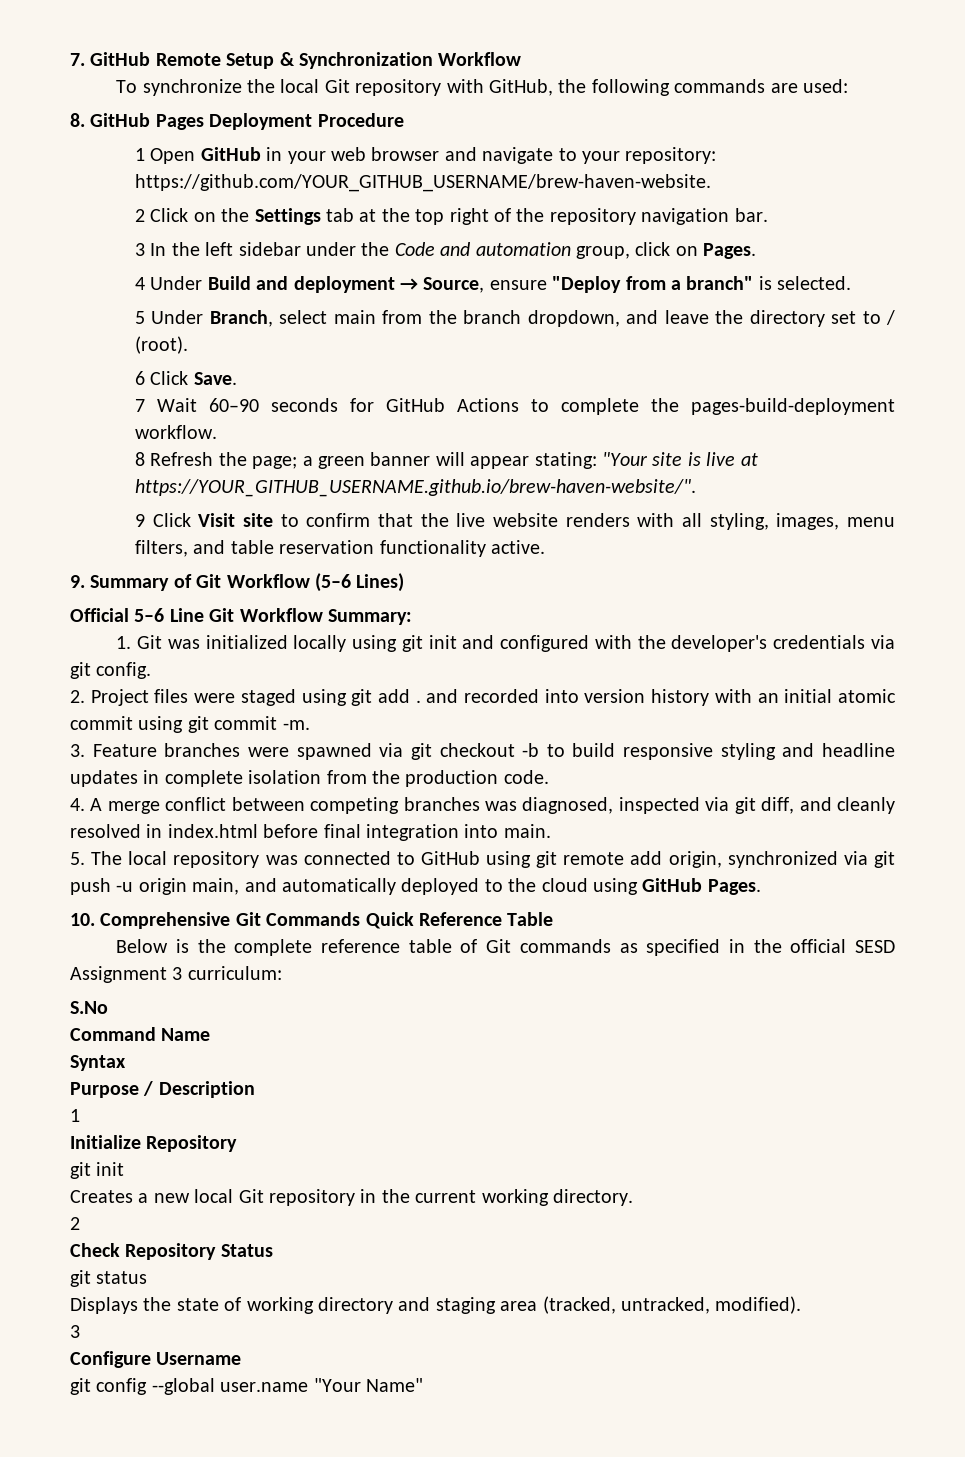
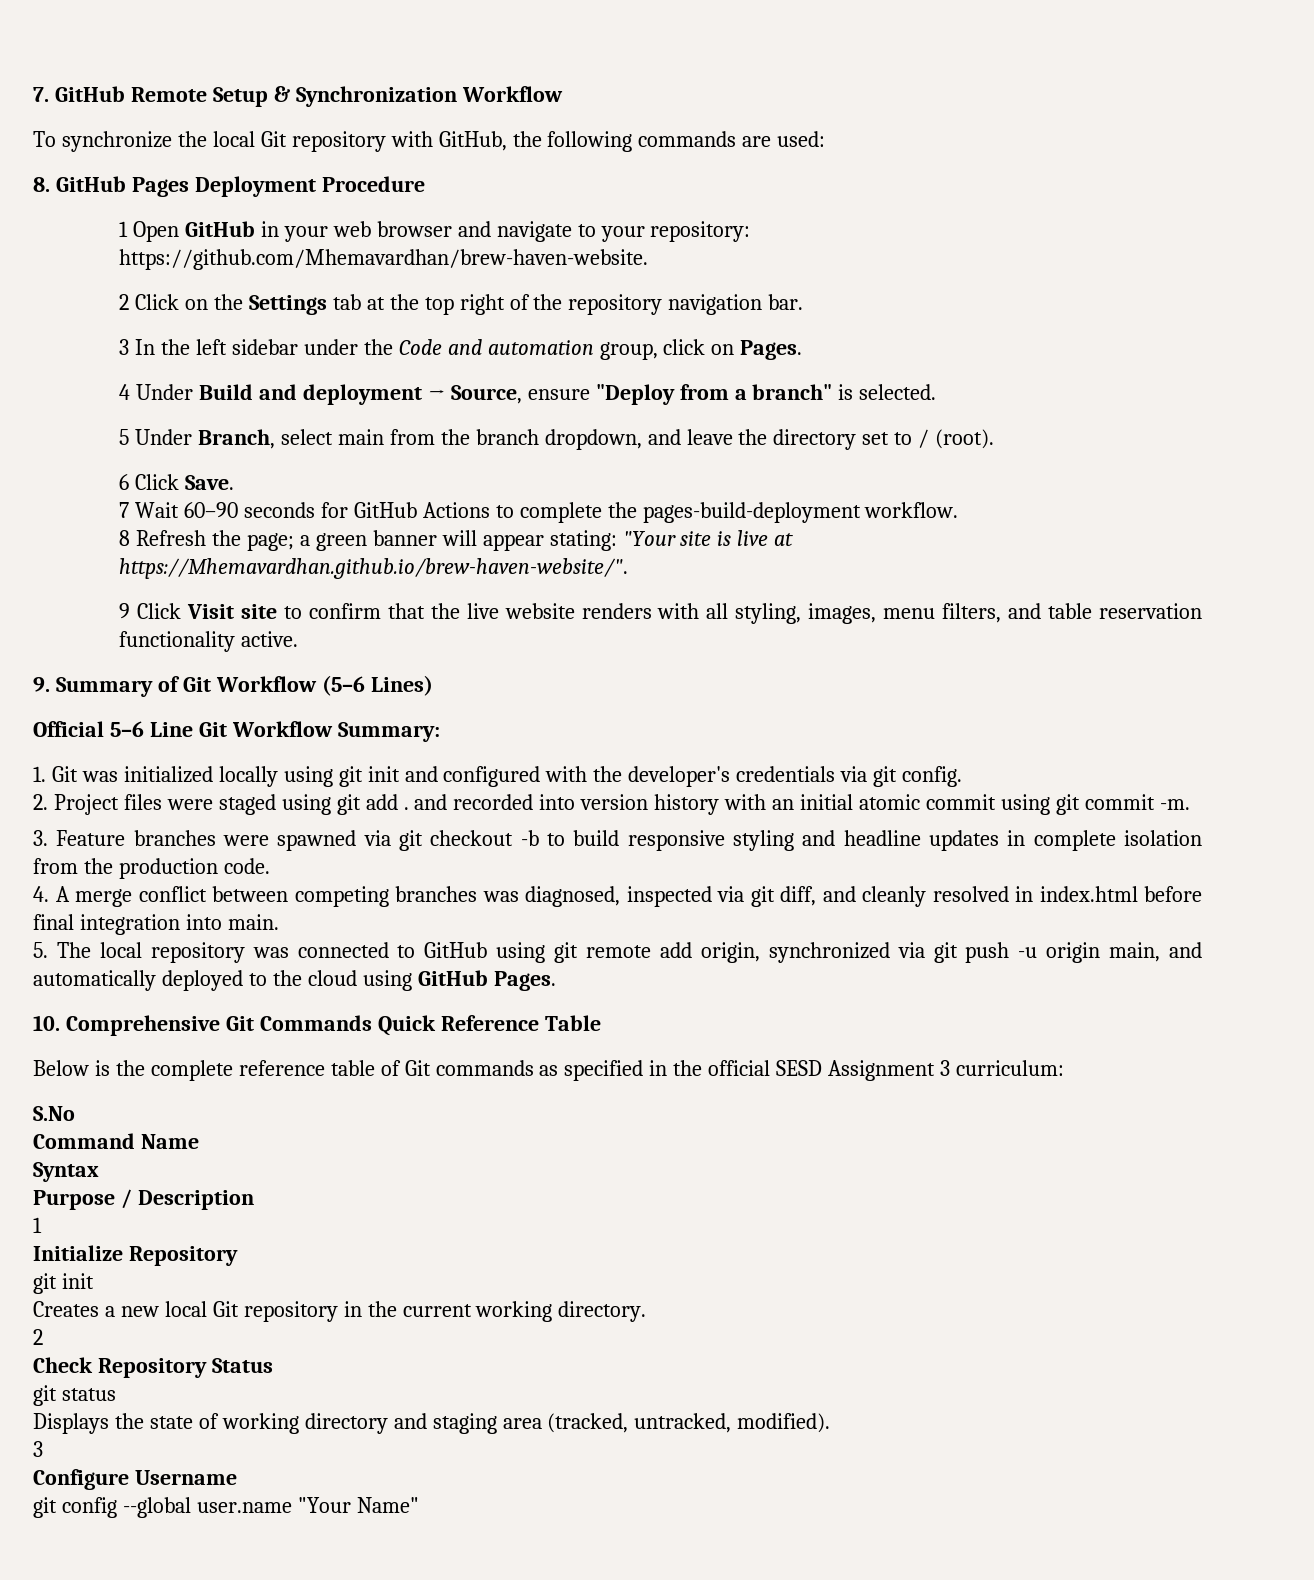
- 1 Open GitHub in your web browser and navigate to your repository: https://github.com/YOUR_GITHUB_USERNAME/brew-haven-website.
+ 1 Open GitHub in your web browser and navigate to your repository: https://github.com/Mhemavardhan/brew-haven-website.
- 8 Refresh the page; a green banner will appear stating: "Your site is live at https://YOUR_GITHUB_USERNAME.github.io/brew-haven-website/".
+ 8 Refresh the page; a green banner will appear stating: "Your site is live at https://Mhemavardhan.github.io/brew-haven-website/".

